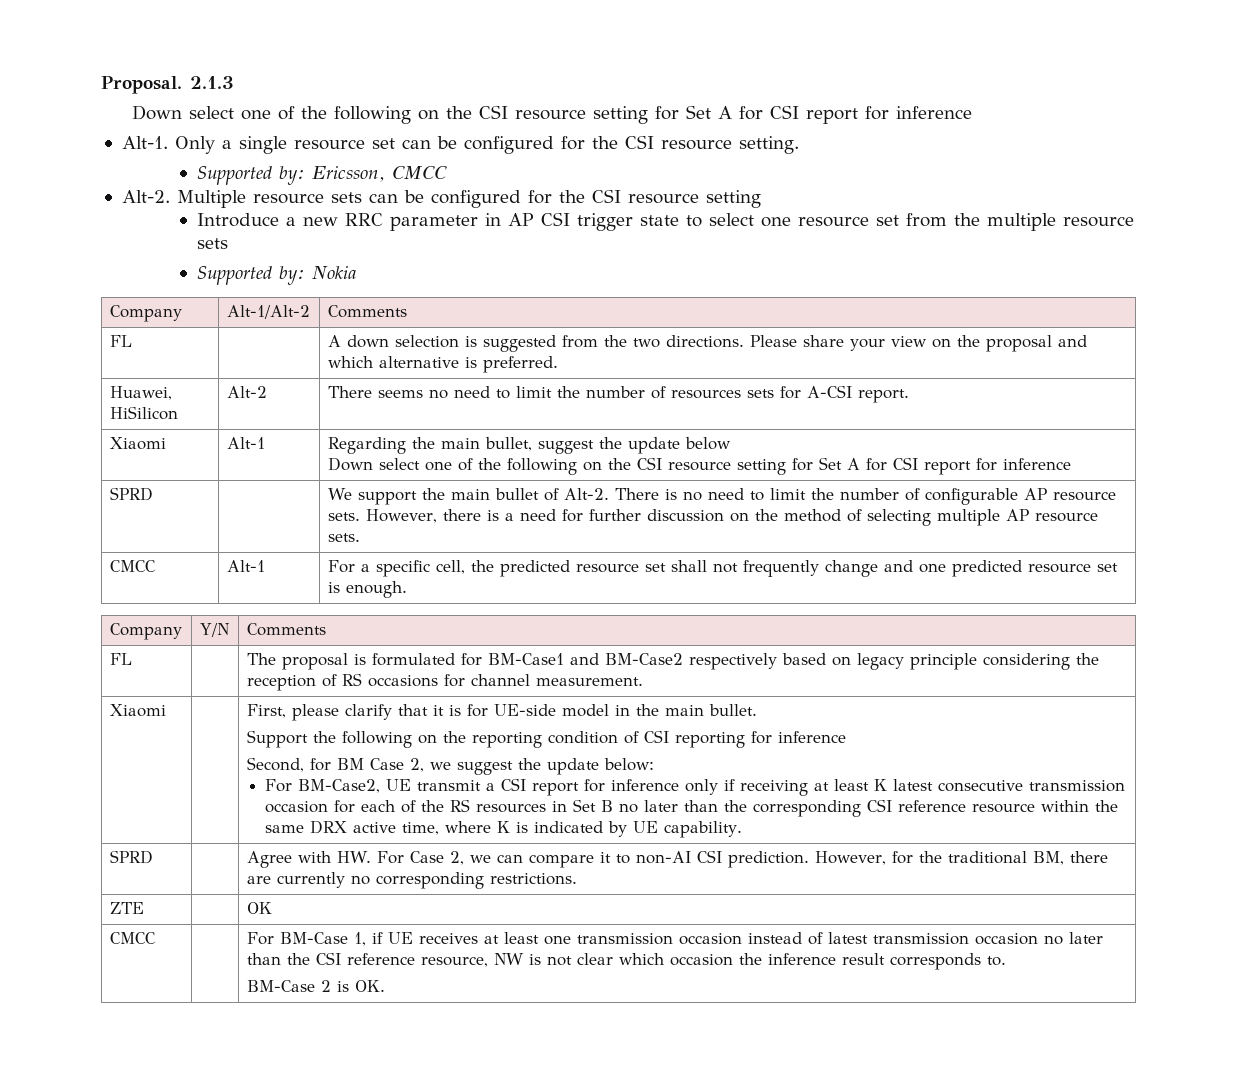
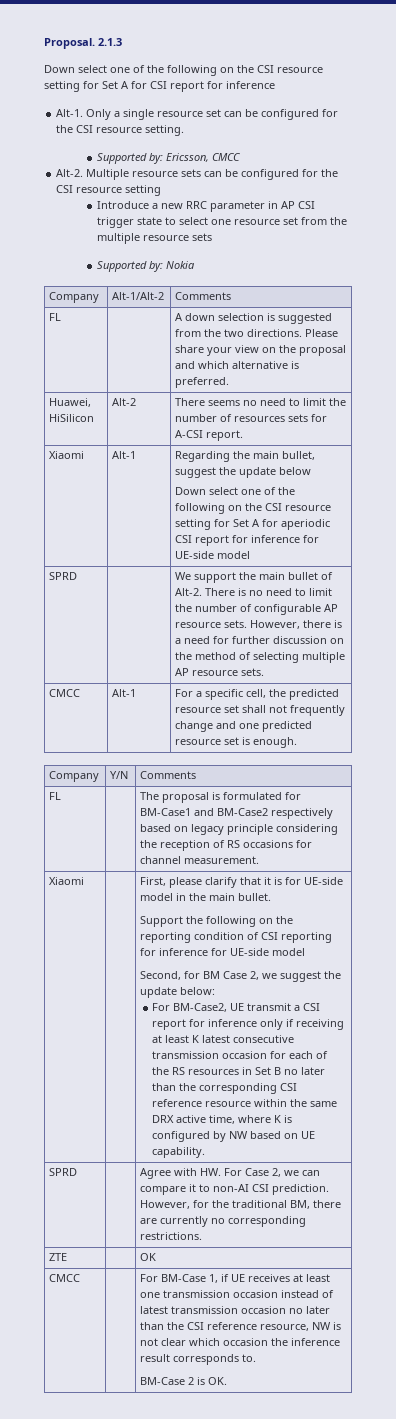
  Xiaomi | Alt-1 | Regarding the main bullet, suggest the update below
- Down select one of the following on the CSI resource setting for Set A for CSI report for inference
+ Down select one of the following on the CSI resource setting for Set A for aperiodic CSI report for inference for UE-side model
- Support the following on the reporting condition of CSI reporting for inference
+ Support the following on the reporting condition of CSI reporting for inference for UE-side model
- For BM-Case2, UE transmit a CSI report for inference only if receiving at least K latest consecutive transmission occasion for each of the RS resources in Set B no later than the corresponding CSI reference resource within the same DRX active time, where K is indicated by UE capability.
+ For BM-Case2, UE transmit a CSI report for inference only if receiving at least K latest consecutive transmission occasion for each of the RS resources in Set B no later than the corresponding CSI reference resource within the same DRX active time, where K is configured by NW based on UE capability.

